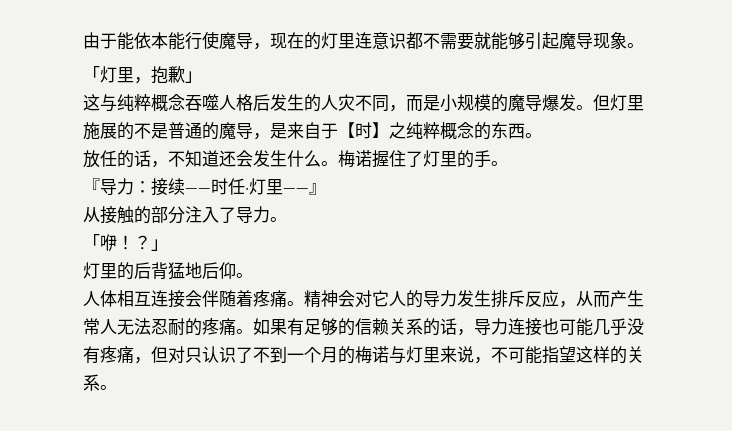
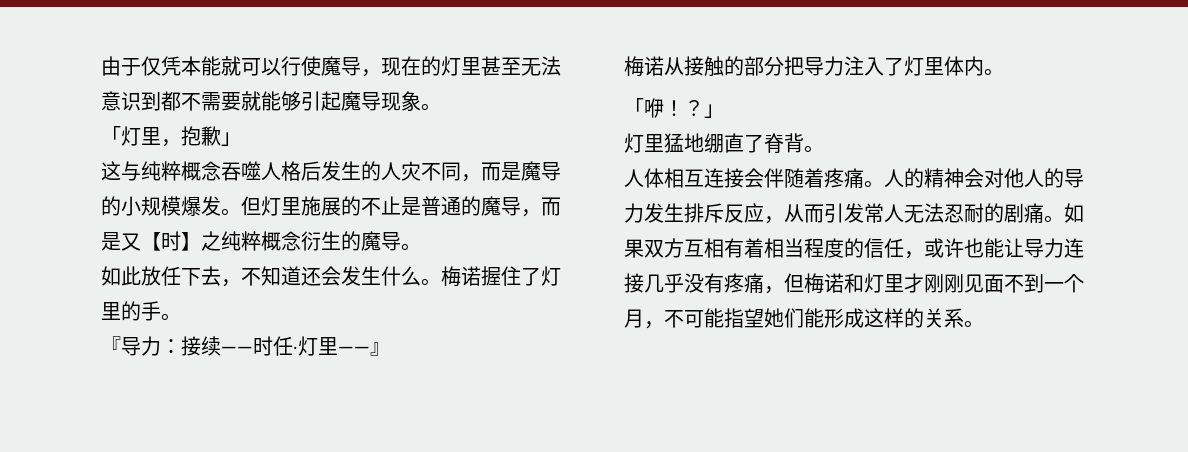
- 由于能依本能行使魔导，现在的灯里连意识都不需要就能够引起魔导现象。
+ 由于仅凭本能就可以行使魔导，现在的灯里甚至无法意识到都不需要就能够引起魔导现象。
- 这与纯粹概念吞噬人格后发生的人灾不同，而是小规模的魔导爆发。
+ 这与纯粹概念吞噬人格后发生的人灾不同，而是魔导的小规模爆发。
- 但灯里施展的不是普通的魔导，是来自于【时】之纯粹概念的东西。
- 放任的话，不知道还会发生什么。
+ 但灯里施展的不止是普通的魔导，而是又【时】之纯粹概念衍生的魔导。
+ 如此放任下去，不知道还会发生什么。
- 从接触的部分注入了导力。
+ 梅诺从接触的部分把导力注入了灯里体内。
- 灯里的后背猛地后仰。
+ 灯里猛地绷直了脊背。
- 精神会对它人的导力发生排斥反应，从而产生常人无法忍耐的疼痛。
+ 人的精神会对他人的导力发生排斥反应，从而引发常人无法忍耐的剧痛。
- 如果有足够的信赖关系的话，导力连接也可能几乎没有疼痛，但对只认识了不到一个月的梅诺与灯里来说，不可能指望这样的关系。
+ 如果双方互相有着相当程度的信任，或许也能让导力连接几乎没有疼痛，但梅诺和灯里才刚刚见面不到一个月，不可能指望她们能形成这样的关系。

